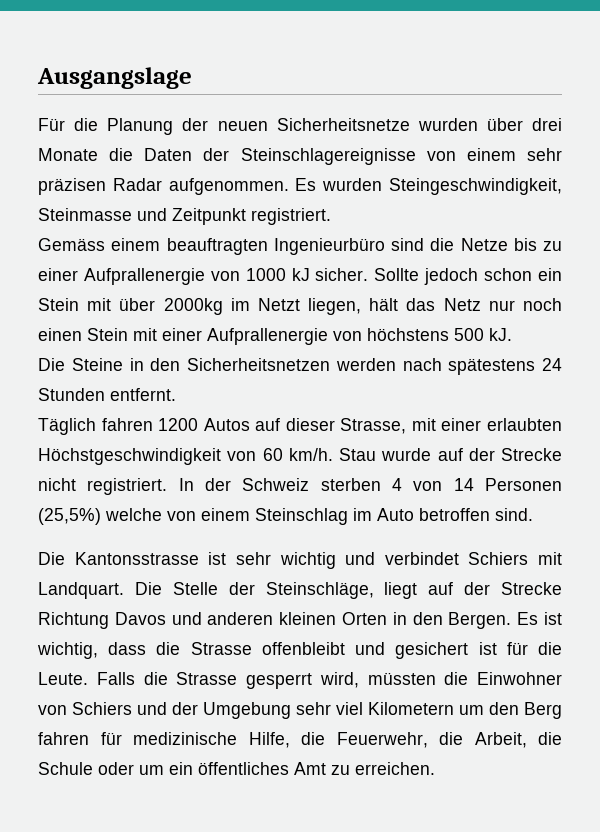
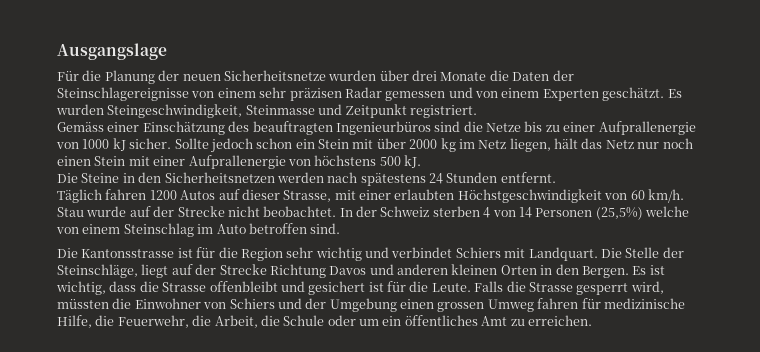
- Für die Planung der neuen Sicherheitsnetze wurden über drei Monate die Daten der Steinschlagereignisse von einem sehr präzisen Radar aufgenommen.
+ Für die Planung der neuen Sicherheitsnetze wurden über drei Monate die Daten der Steinschlagereignisse von einem sehr präzisen Radar gemessen und von einem Experten geschätzt.
- Gemäss einem beauftragten Ingenieurbüro sind die Netze bis zu einer Aufprallenergie von 1000 kJ sicher.
+ Gemäss einer Einschätzung des beauftragten Ingenieurbüros sind die Netze bis zu einer Aufprallenergie von 1000 kJ sicher.
- Sollte jedoch schon ein Stein mit über 2000kg im Netzt liegen, hält das Netz nur noch einen Stein mit einer Aufprallenergie von höchstens 500 kJ.
+ Sollte jedoch schon ein Stein mit über 2000 kg im Netz liegen, hält das Netz nur noch einen Stein mit einer Aufprallenergie von höchstens 500 kJ.
- Stau wurde auf der Strecke nicht registriert.
+ Stau wurde auf der Strecke nicht beobachtet.
- Die Kantonsstrasse ist sehr wichtig und verbindet Schiers mit Landquart.
+ Die Kantonsstrasse ist für die Region sehr wichtig und verbindet Schiers mit Landquart.
- Falls die Strasse gesperrt wird, müssten die Einwohner von Schiers und der Umgebung sehr viel Kilometern um den Berg fahren für medizinische Hilfe, die Feuerwehr, die Arbeit, die Schule oder um ein öffentliches Amt zu erreichen.
+ Falls die Strasse gesperrt wird, müssten die Einwohner von Schiers und der Umgebung einen grossen Umweg fahren für medizinische Hilfe, die Feuerwehr, die Arbeit, die Schule oder um ein öffentliches Amt zu erreichen.

